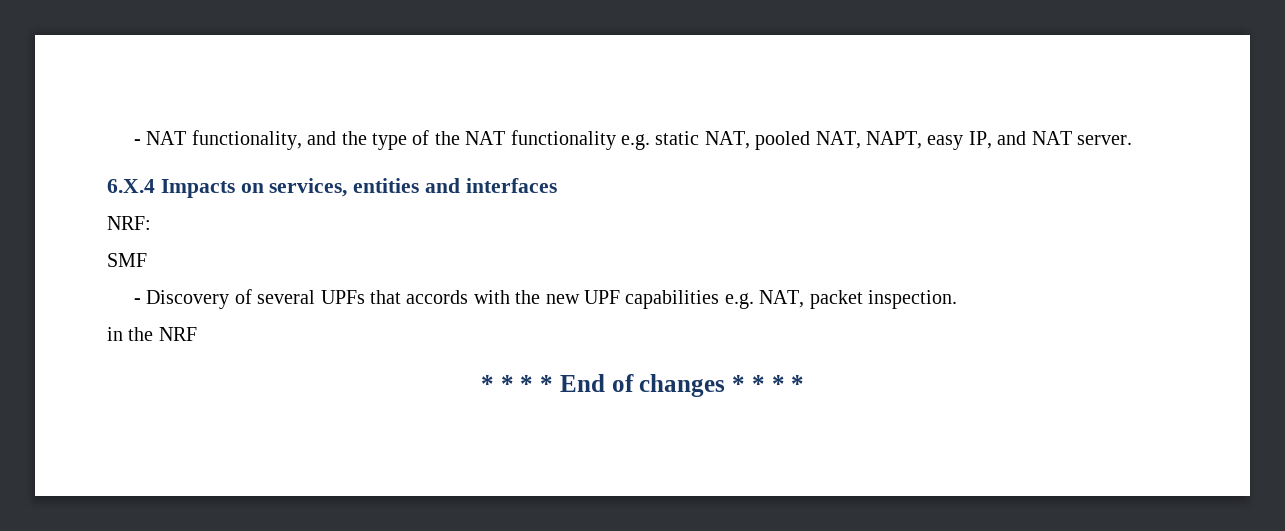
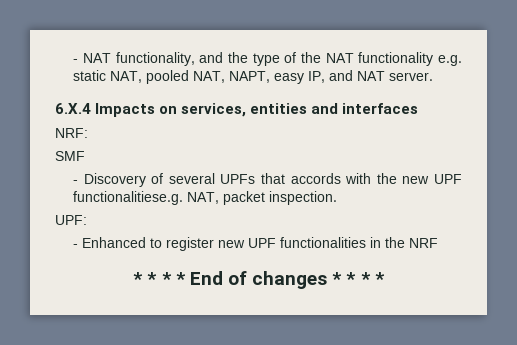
- - Discovery of several UPFs that accords with the new UPF capabilities e.g. NAT, packet inspection.
+ - Discovery of several UPFs that accords with the new UPF functionalitiese.g. NAT, packet inspection.
- in the NRF
+ UPF:
+ - Enhanced to register new UPF functionalities in the NRF

